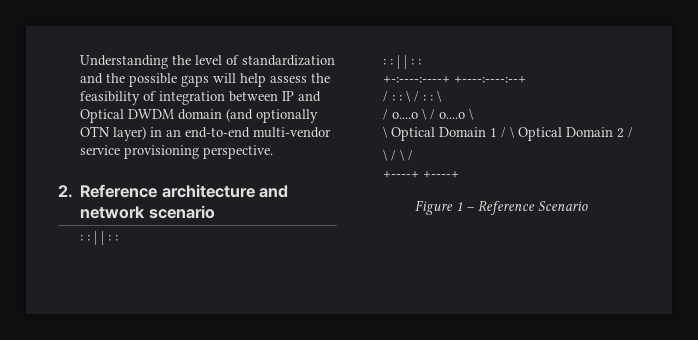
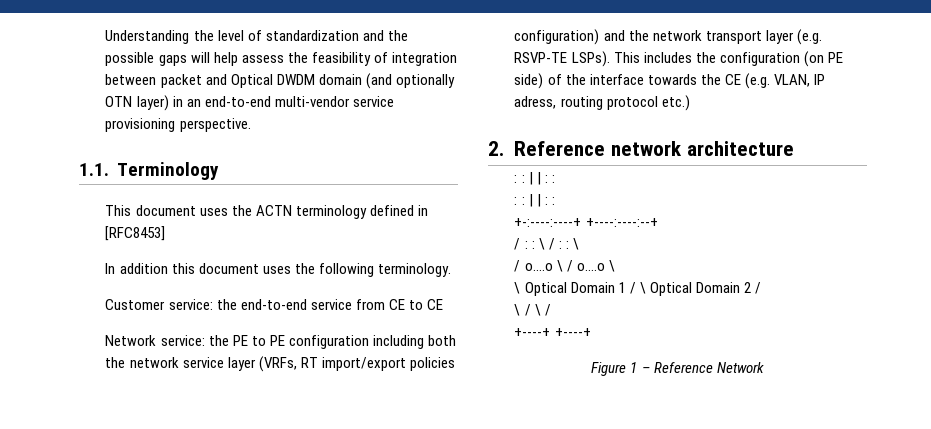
- Understanding the level of standardization and the possible gaps will help assess the feasibility of integration between IP and Optical DWDM domain (and optionally OTN layer) in an end-to-end multi-vendor service provisioning perspective.
+ Understanding the level of standardization and the possible gaps will help assess the feasibility of integration between packet and Optical DWDM domain (and optionally OTN layer) in an end-to-end multi-vendor service provisioning perspective.
- 2. Reference architecture and network scenario
+ 1.1. Terminology
+ This document uses the ACTN terminology defined in [RFC8453]
+ In addition this document uses the following terminology.
+ Customer service: the end-to-end service from CE to CE
+ Network service: the PE to PE configuration including both the network service layer (VRFs, RT import/export policies configuration) and the network transport layer (e.g. RSVP-TE LSPs). This includes the configuration (on PE side) of the interface towards the CE (e.g. VLAN, IP adress, routing protocol etc.)
+ 2. Reference network architecture
- Figure 1 – Reference Scenario
+ Figure 1 – Reference Network

